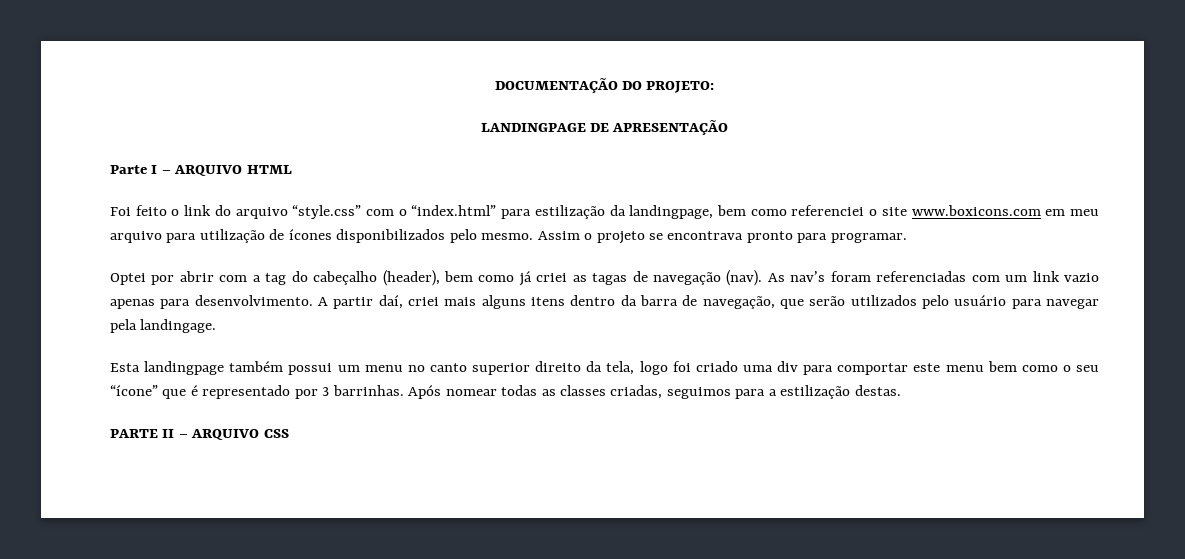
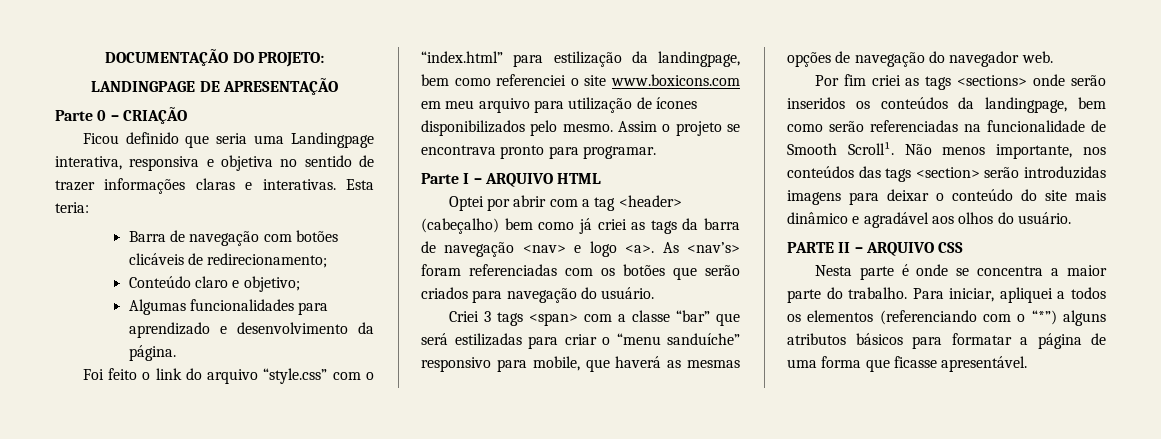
- Parte I – ARQUIVO HTML
+ Parte 0 – CRIAÇÃO
+ Ficou definido que seria uma Landingpage interativa, responsiva e objetiva no sentido de trazer informações claras e interativas. Esta teria:
+ Barra de navegação com botões clicáveis de redirecionamento;
+ Conteúdo claro e objetivo;
+ Algumas funcionalidades para aprendizado e desenvolvimento da página.
+ Parte I – ARQUIVO HTML
- Optei por abrir com a tag do cabeçalho (header), bem como já criei as tagas de navegação (nav). As nav’s foram referenciadas com um link vazio apenas para desenvolvimento. A partir daí, criei mais alguns itens dentro da barra de navegação, que serão utilizados pelo usuário para navegar pela landingage.
- Esta landingpage também possui um menu no canto superior direito da tela, logo foi criado uma div para comportar este menu bem como o seu “ícone” que é representado por 3 barrinhas. Após nomear todas as classes criadas, seguimos para a estilização destas.
+ Optei por abrir com a tag <header> (cabeçalho) bem como já criei as tags da barra de navegação <nav> e logo <a>. As <nav’s> foram referenciadas com os botões que serão criados para navegação do usuário.
+ Criei 3 tags <span> com a classe “bar” que será estilizadas para criar o “menu sanduíche” responsivo para mobile, que haverá as mesmas opções de navegação do navegador web.
+ Por fim criei as tags <sections> onde serão inseridos os conteúdos da landingpage, bem como serão referenciadas na funcionalidade de Smooth Scroll¹. Não menos importante, nos conteúdos das tags <section> serão introduzidas imagens para deixar o conteúdo do site mais dinâmico e agradável aos olhos do usuário.
+ Nesta parte é onde se concentra a maior parte do trabalho. Para iniciar, apliquei a todos os elementos (referenciando com o “*”) alguns atributos básicos para formatar a página de uma forma que ficasse apresentável.

